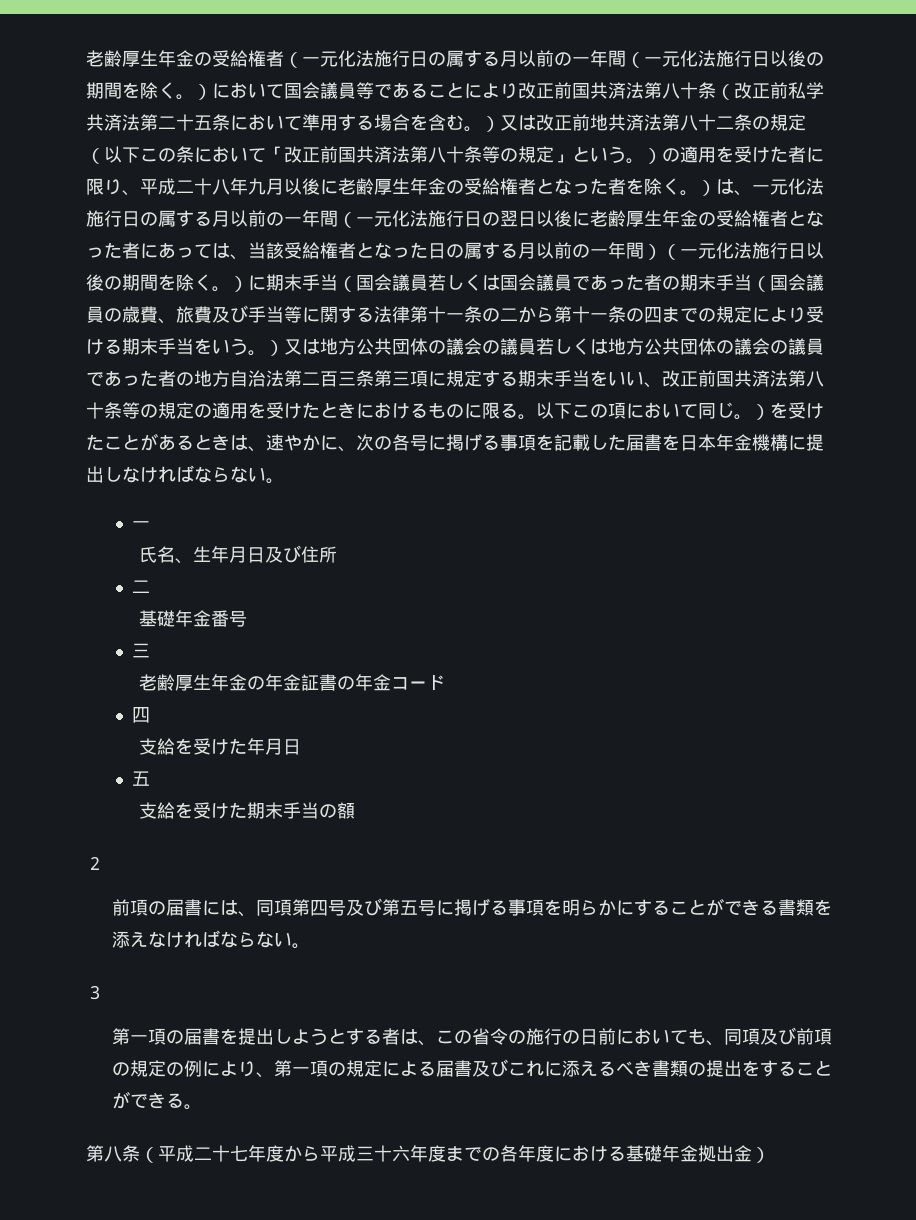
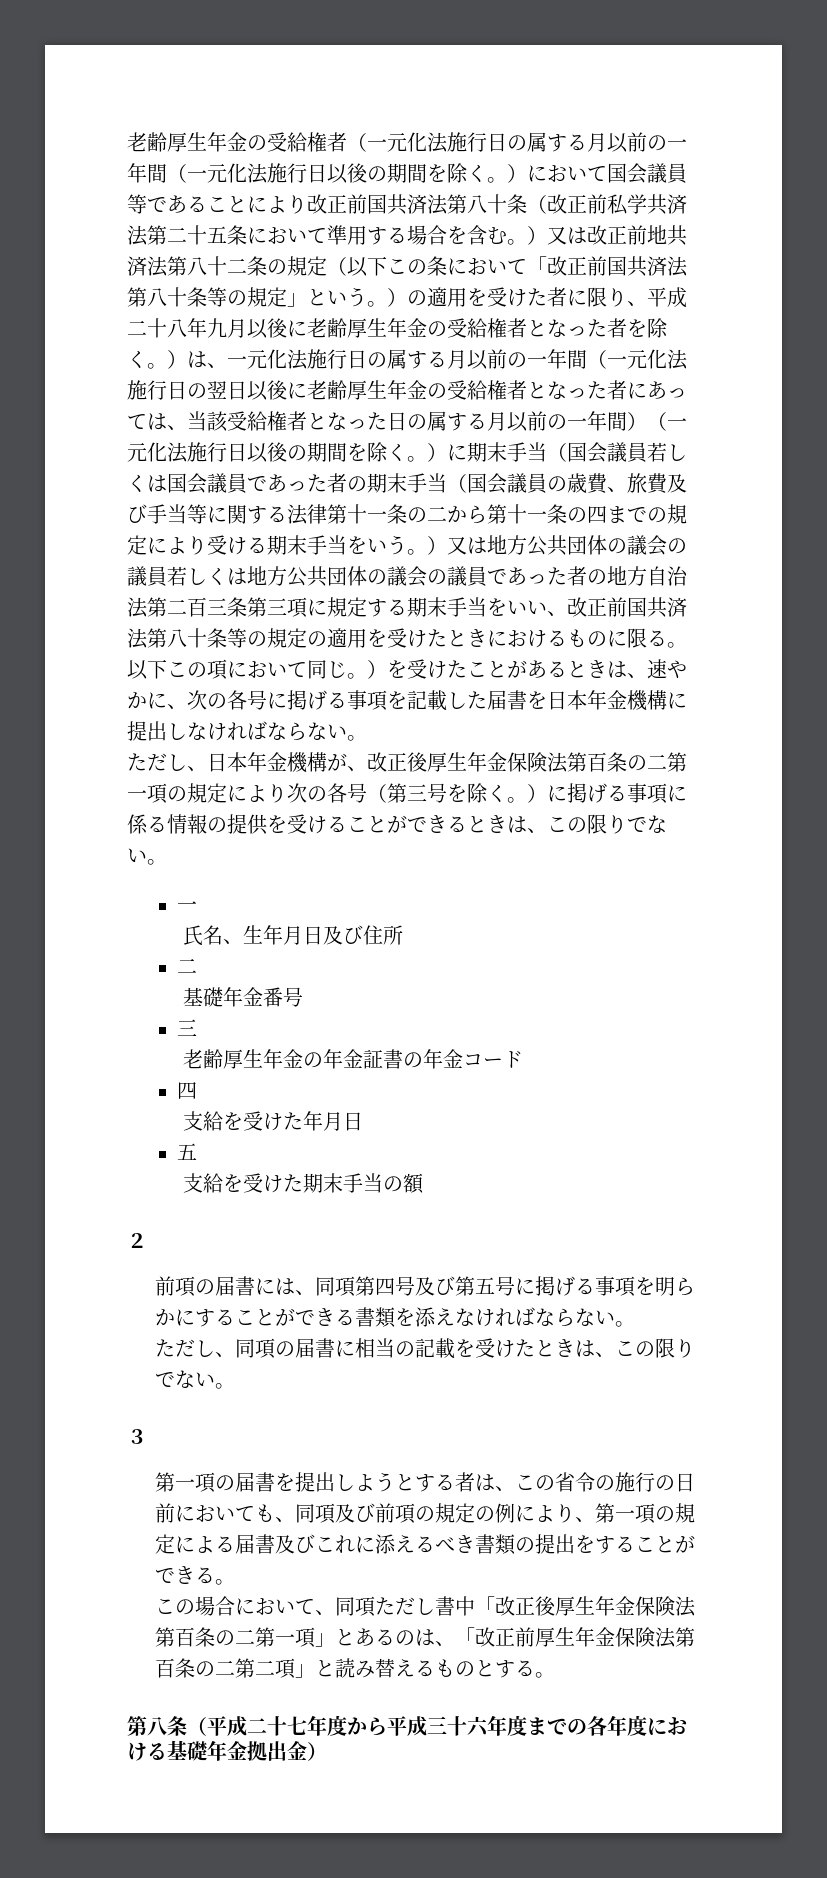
+ ただし、日本年金機構が、改正後厚生年金保険法第百条の二第一項の規定により次の各号（第三号を除く。）に掲げる事項に係る情報の提供を受けることができるときは、この限りでない。
+ ただし、同項の届書に相当の記載を受けたときは、この限りでない。
+ この場合において、同項ただし書中「改正後厚生年金保険法第百条の二第一項」とあるのは、「改正前厚生年金保険法第百条の二第二項」と読み替えるものとする。

